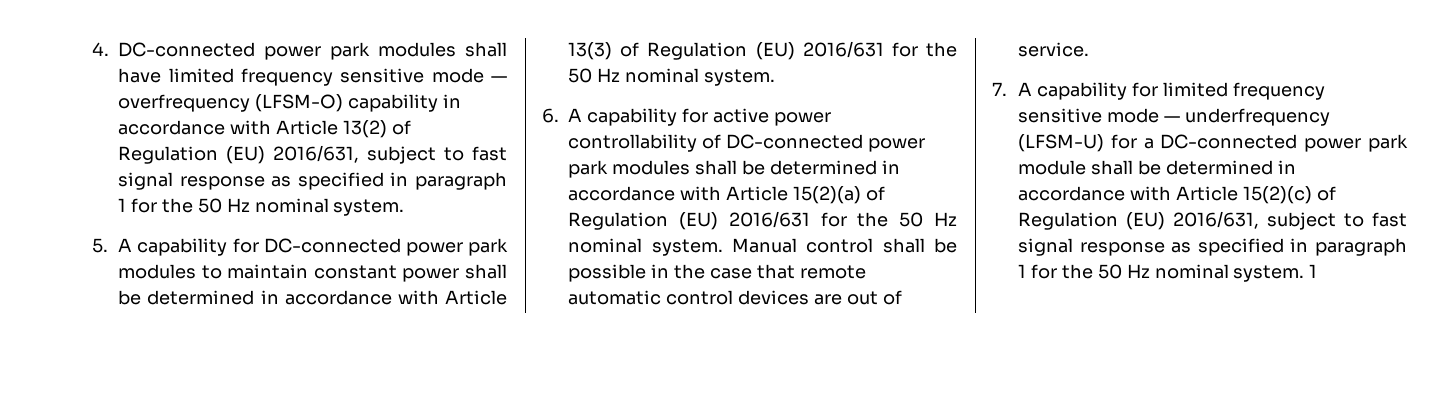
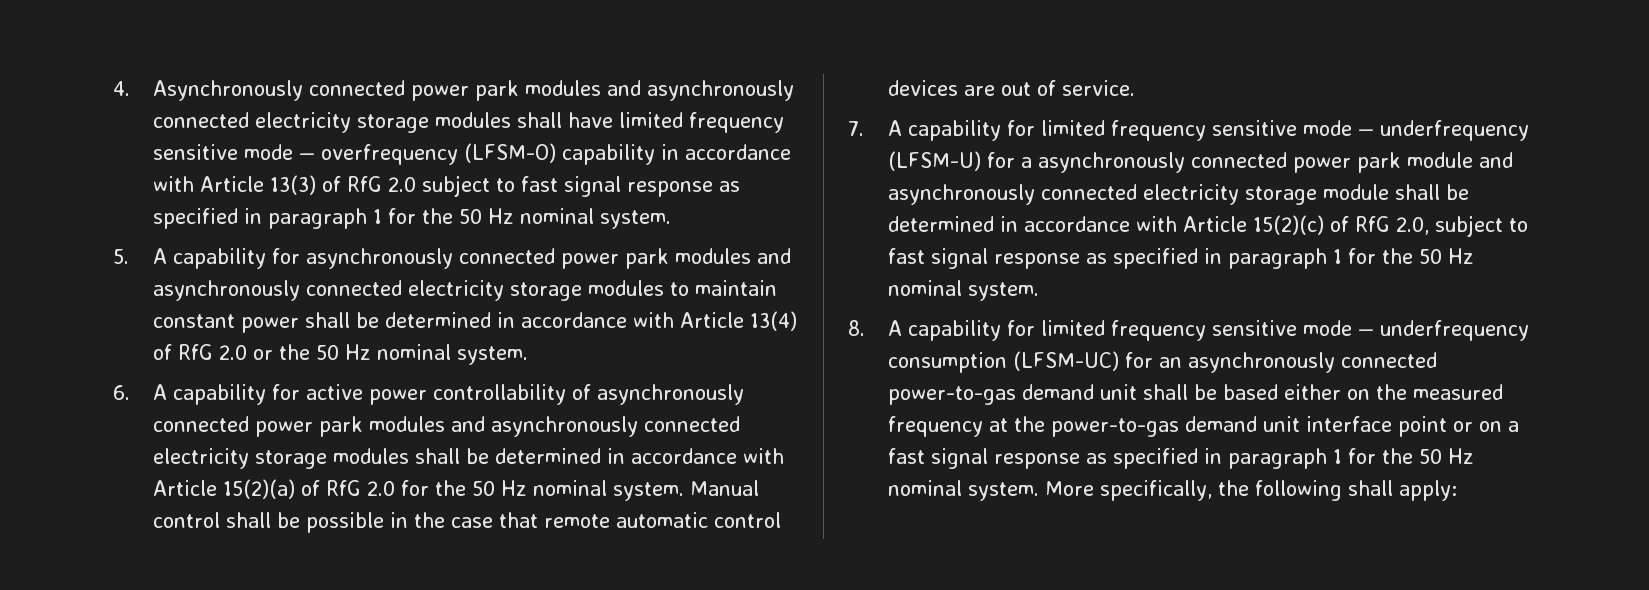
- 4. DC-connected power park modules shall have limited frequency sensitive mode — overfrequency (LFSM-O) capability in accordance with Article 13(2) of Regulation (EU) 2016/631, subject to fast signal response as specified in paragraph 1 for the 50 Hz nominal system.
+ 4. Asynchronously connected power park modules and asynchronously connected electricity storage modules shall have limited frequency sensitive mode — overfrequency (LFSM-O) capability in accordance with Article 13(3) of RfG 2.0 subject to fast signal response as specified in paragraph 1 for the 50 Hz nominal system.
- 5. A capability for DC-connected power park modules to maintain constant power shall be determined in accordance with Article 13(3) of Regulation (EU) 2016/631 for the 50 Hz nominal system.
+ 5. A capability for asynchronously connected power park modules and asynchronously connected electricity storage modules to maintain constant power shall be determined in accordance with Article 13(4) of RfG 2.0 or the 50 Hz nominal system.
- 6. A capability for active power controllability of DC-connected power park modules shall be determined in accordance with Article 15(2)(a) of Regulation (EU) 2016/631 for the 50 Hz nominal system.
+ 6. A capability for active power controllability of asynchronously connected power park modules and asynchronously connected electricity storage modules shall be determined in accordance with Article 15(2)(a) of RfG 2.0 for the 50 Hz nominal system.
- 7. A capability for limited frequency sensitive mode — underfrequency (LFSM-U) for a DC-connected power park module shall be determined in accordance with Article 15(2)(c) of Regulation (EU) 2016/631, subject to fast signal response as specified in paragraph 1 for the 50 Hz nominal system. 1
+ 7. A capability for limited frequency sensitive mode — underfrequency (LFSM-U) for a asynchronously connected power park module and asynchronously connected electricity storage module shall be determined in accordance with Article 15(2)(c) of RfG 2.0, subject to fast signal response as specified in paragraph 1 for the 50 Hz nominal system.
+ 8. A capability for limited frequency sensitive mode — underfrequency consumption (LFSM-UC) for an asynchronously connected power-to-gas demand unit shall be based either on the measured frequency at the power-to-gas demand unit interface point or on a fast signal response as specified in paragraph 1 for the 50 Hz nominal system. More specifically, the following shall apply:

